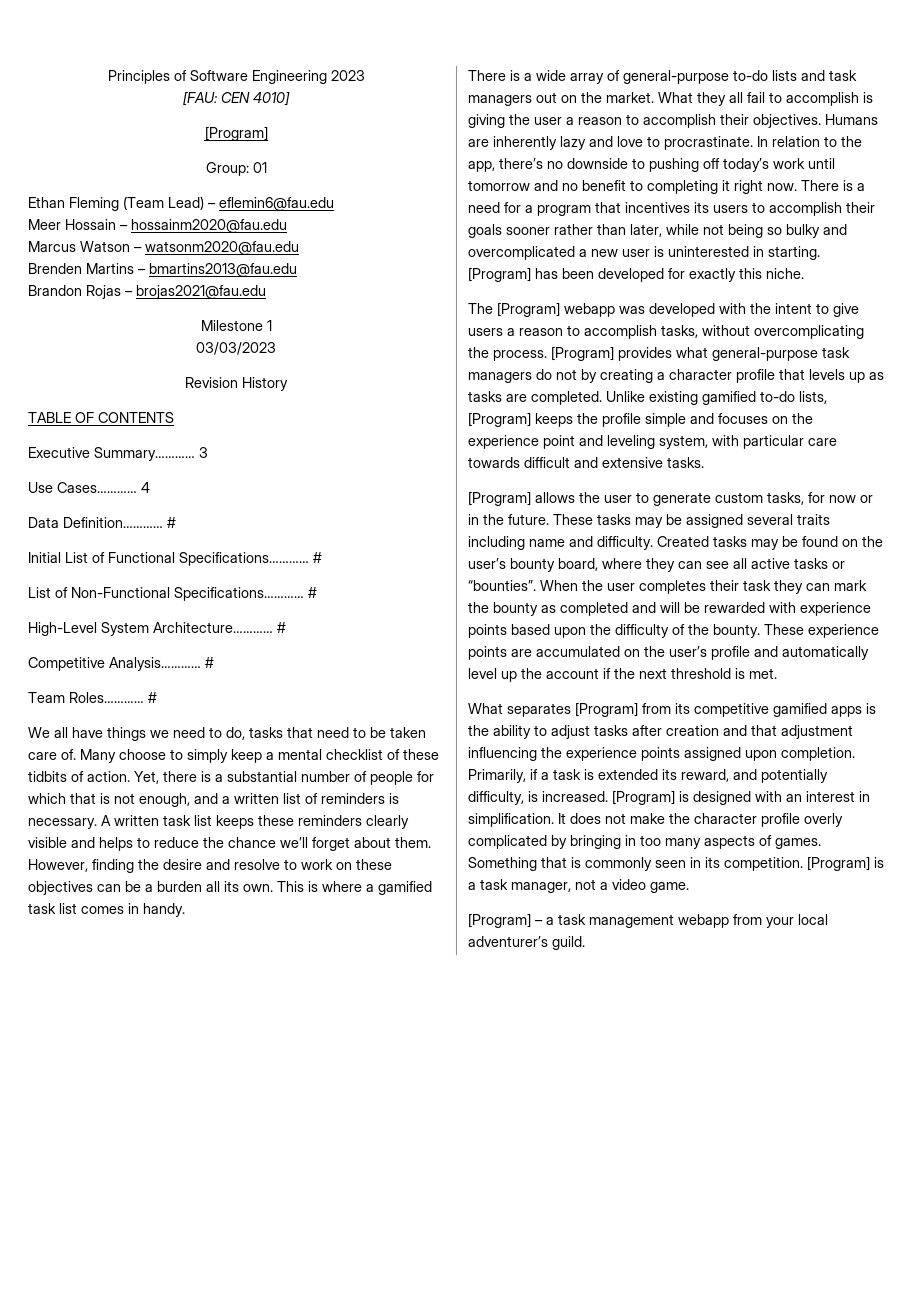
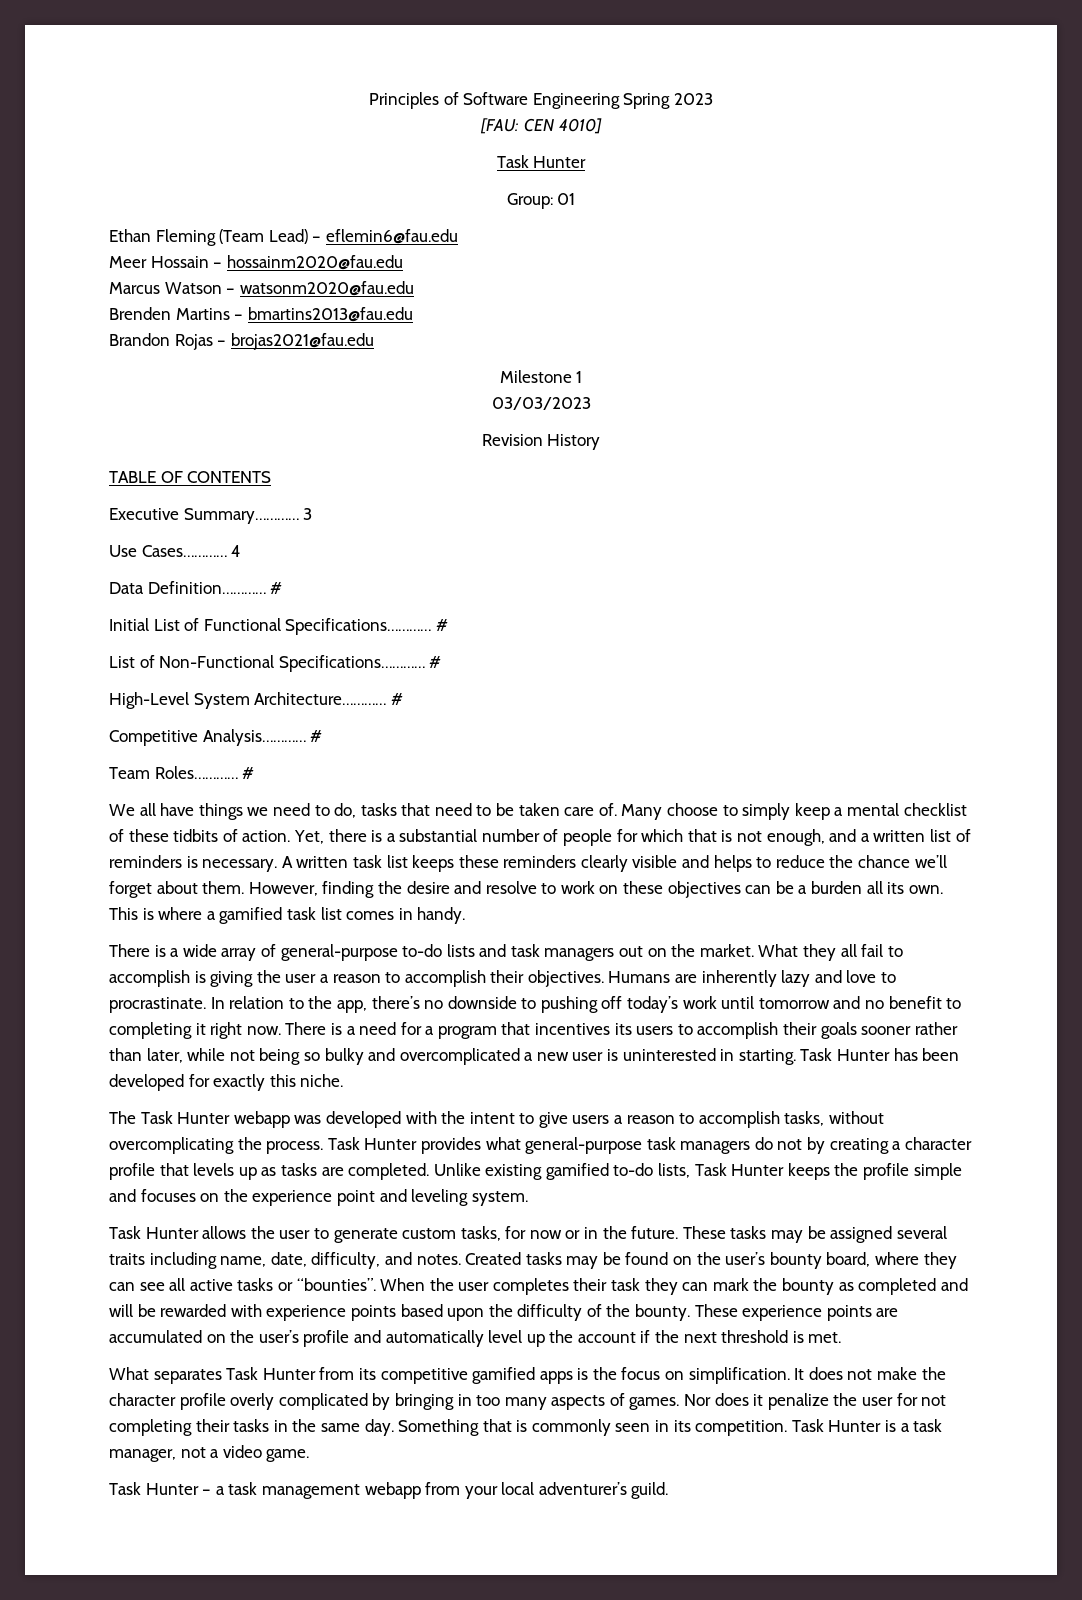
- Principles of Software Engineering 2023
+ Principles of Software Engineering Spring 2023
  [FAU: CEN 4010]
- [Program]
+ Task Hunter
- [Program] has been developed for exactly this niche.
+ Task Hunter has been developed for exactly this niche.
- The [Program] webapp was developed with the intent to give users a reason to accomplish tasks, without overcomplicating the process.
+ The Task Hunter webapp was developed with the intent to give users a reason to accomplish tasks, without overcomplicating the process.
- [Program] provides what general-purpose task managers do not by creating a character profile that levels up as tasks are completed.
+ Task Hunter provides what general-purpose task managers do not by creating a character profile that levels up as tasks are completed.
- Unlike existing gamified to-do lists, [Program] keeps the profile simple and focuses on the experience point and leveling system, with particular care towards difficult and extensive tasks.
- [Program] allows the user to generate custom tasks, for now or in the future.
+ Unlike existing gamified to-do lists, Task Hunter keeps the profile simple and focuses on the experience point and leveling system.
+ Task Hunter allows the user to generate custom tasks, for now or in the future.
- These tasks may be assigned several traits including name and difficulty.
+ These tasks may be assigned several traits including name, date, difficulty, and notes.
- What separates [Program] from its competitive gamified apps is the ability to adjust tasks after creation and that adjustment influencing the experience points assigned upon completion. Primarily, if a task is extended its reward, and potentially difficulty, is increased. [Program] is designed with an interest in simplification.
+ What separates Task Hunter from its competitive gamified apps is the focus on simplification.
+ Nor does it penalize the user for not completing their tasks in the same day.
- [Program] is a task manager, not a video game.
+ Task Hunter is a task manager, not a video game.
- [Program] – a task management webapp from your local adventurer’s guild.
+ Task Hunter – a task management webapp from your local adventurer’s guild.

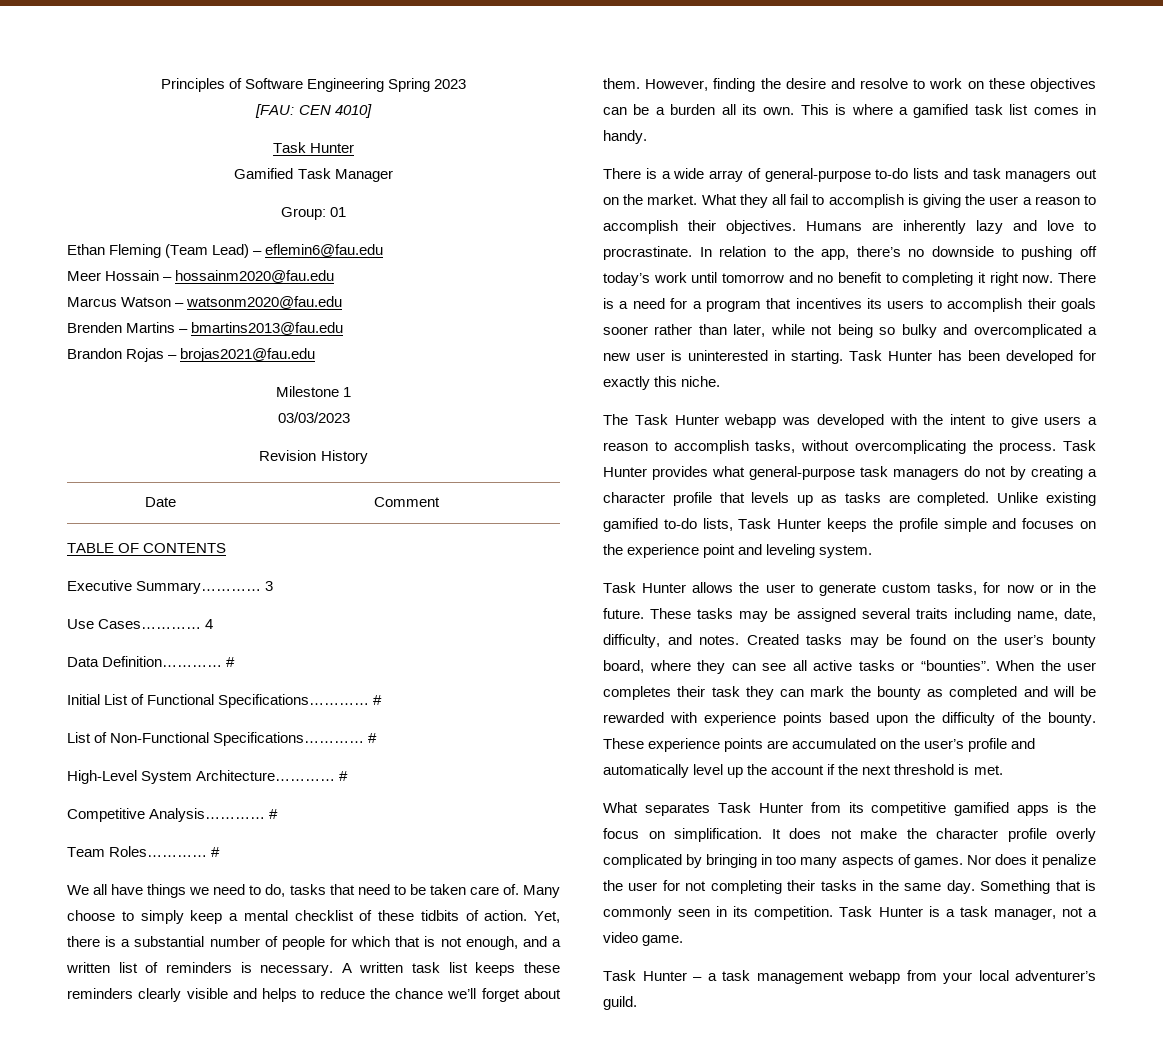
+ Gamified Task Manager
+ Date | Comment

